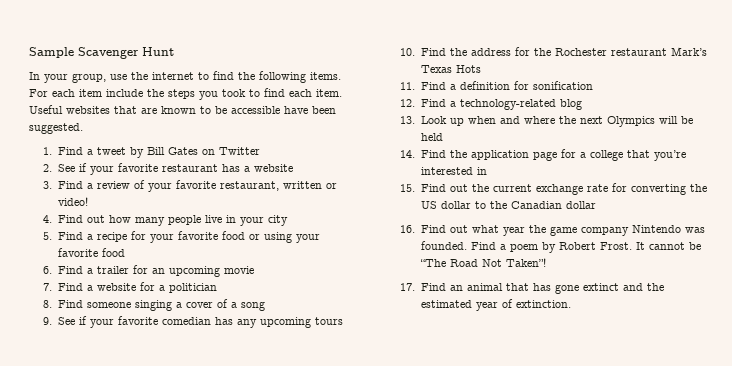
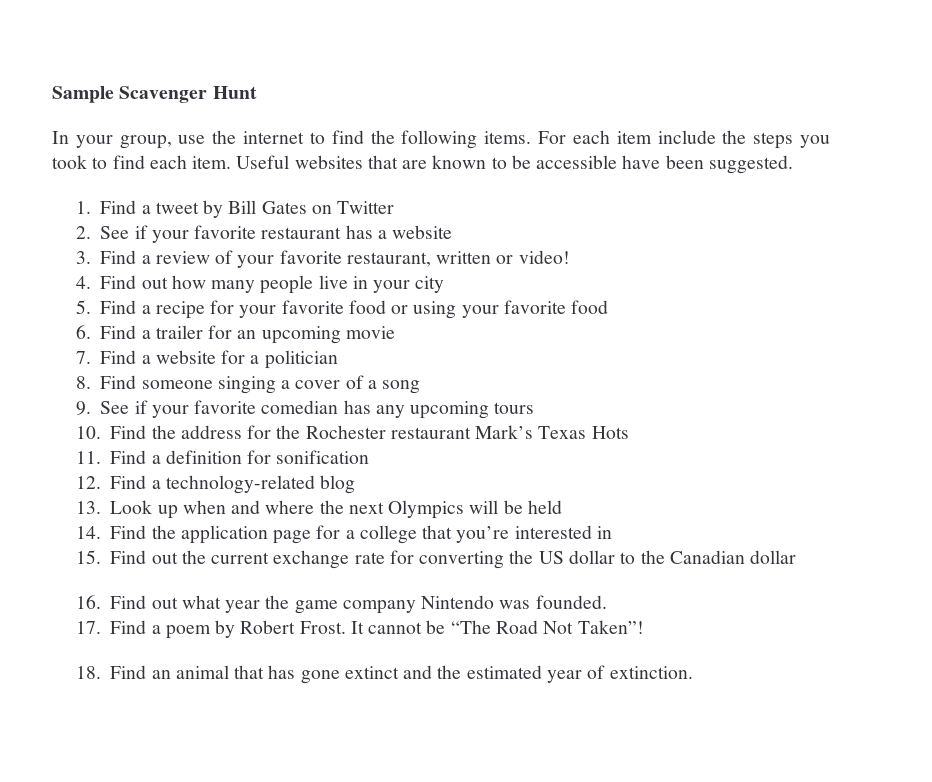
- 16. Find out what year the game company Nintendo was founded. Find a poem by Robert Frost.
+ 16. Find out what year the game company Nintendo was founded.
+ 17. Find a poem by Robert Frost.
- 17. Find an animal that has gone extinct and the estimated year of extinction.
+ 18. Find an animal that has gone extinct and the estimated year of extinction.

